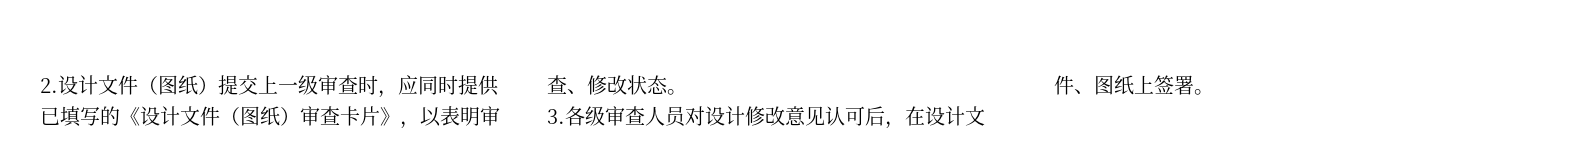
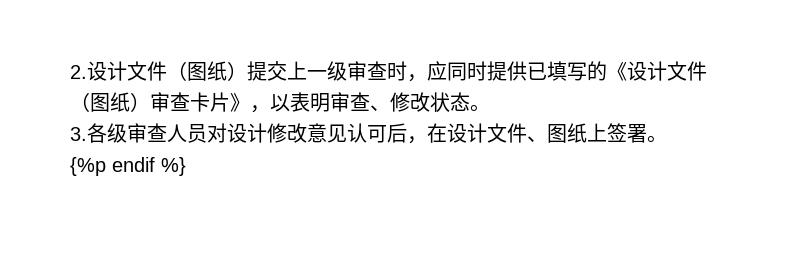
+ {%p endif %}

